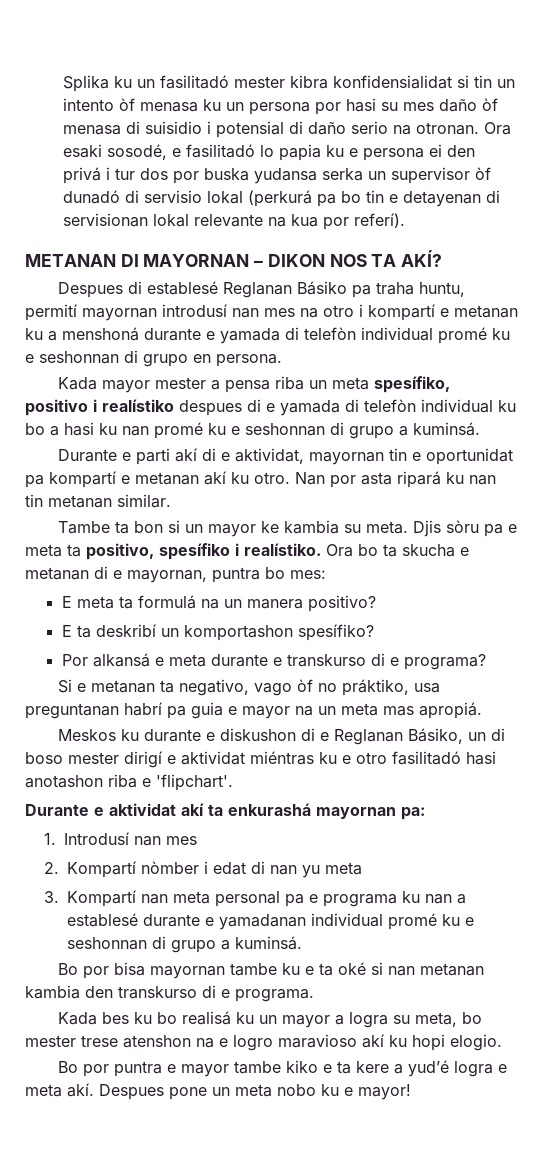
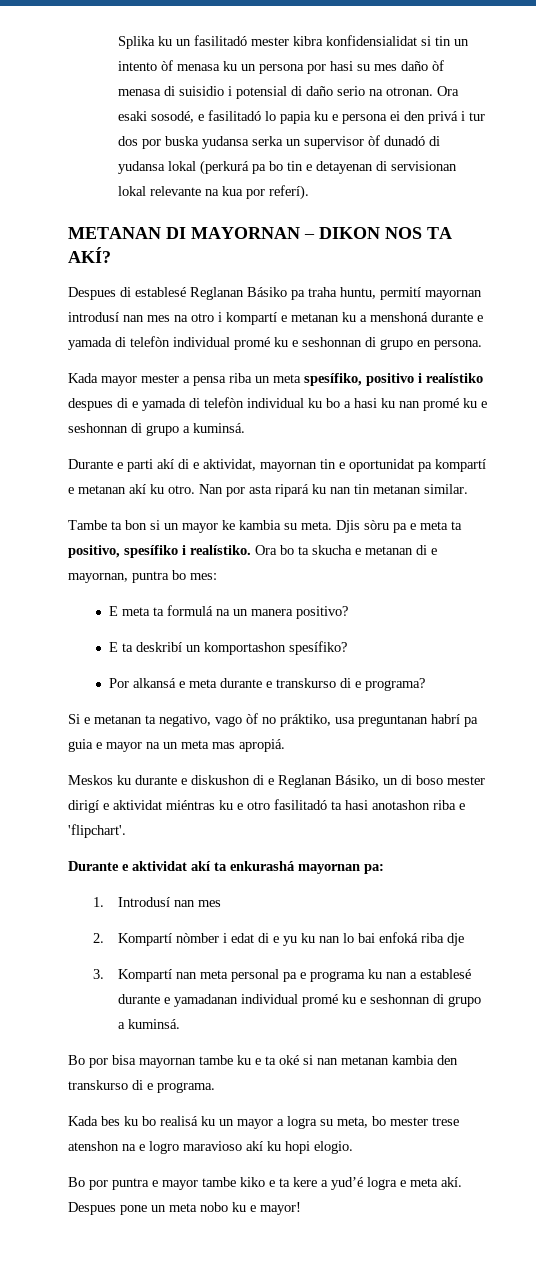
- Ora esaki sosodé, e fasilitadó lo papia ku e persona ei den privá i tur dos por buska yudansa serka un supervisor òf dunadó di servisio lokal (perkurá pa bo tin e detayenan di servisionan lokal relevante na kua por referí).
+ Ora esaki sosodé, e fasilitadó lo papia ku e persona ei den privá i tur dos por buska yudansa serka un supervisor òf dunadó di yudansa lokal (perkurá pa bo tin e detayenan di servisionan lokal relevante na kua por referí).
- Meskos ku durante e diskushon di e Reglanan Básiko, un di boso mester dirigí e aktividat miéntras ku e otro fasilitadó hasi anotashon riba e 'flipchart'.
+ Meskos ku durante e diskushon di e Reglanan Básiko, un di boso mester dirigí e aktividat miéntras ku e otro fasilitadó ta hasi anotashon riba e 'flipchart'.
- 2. Kompartí nòmber i edat di nan yu meta
+ 2. Kompartí nòmber i edat di e yu ku nan lo bai enfoká riba dje

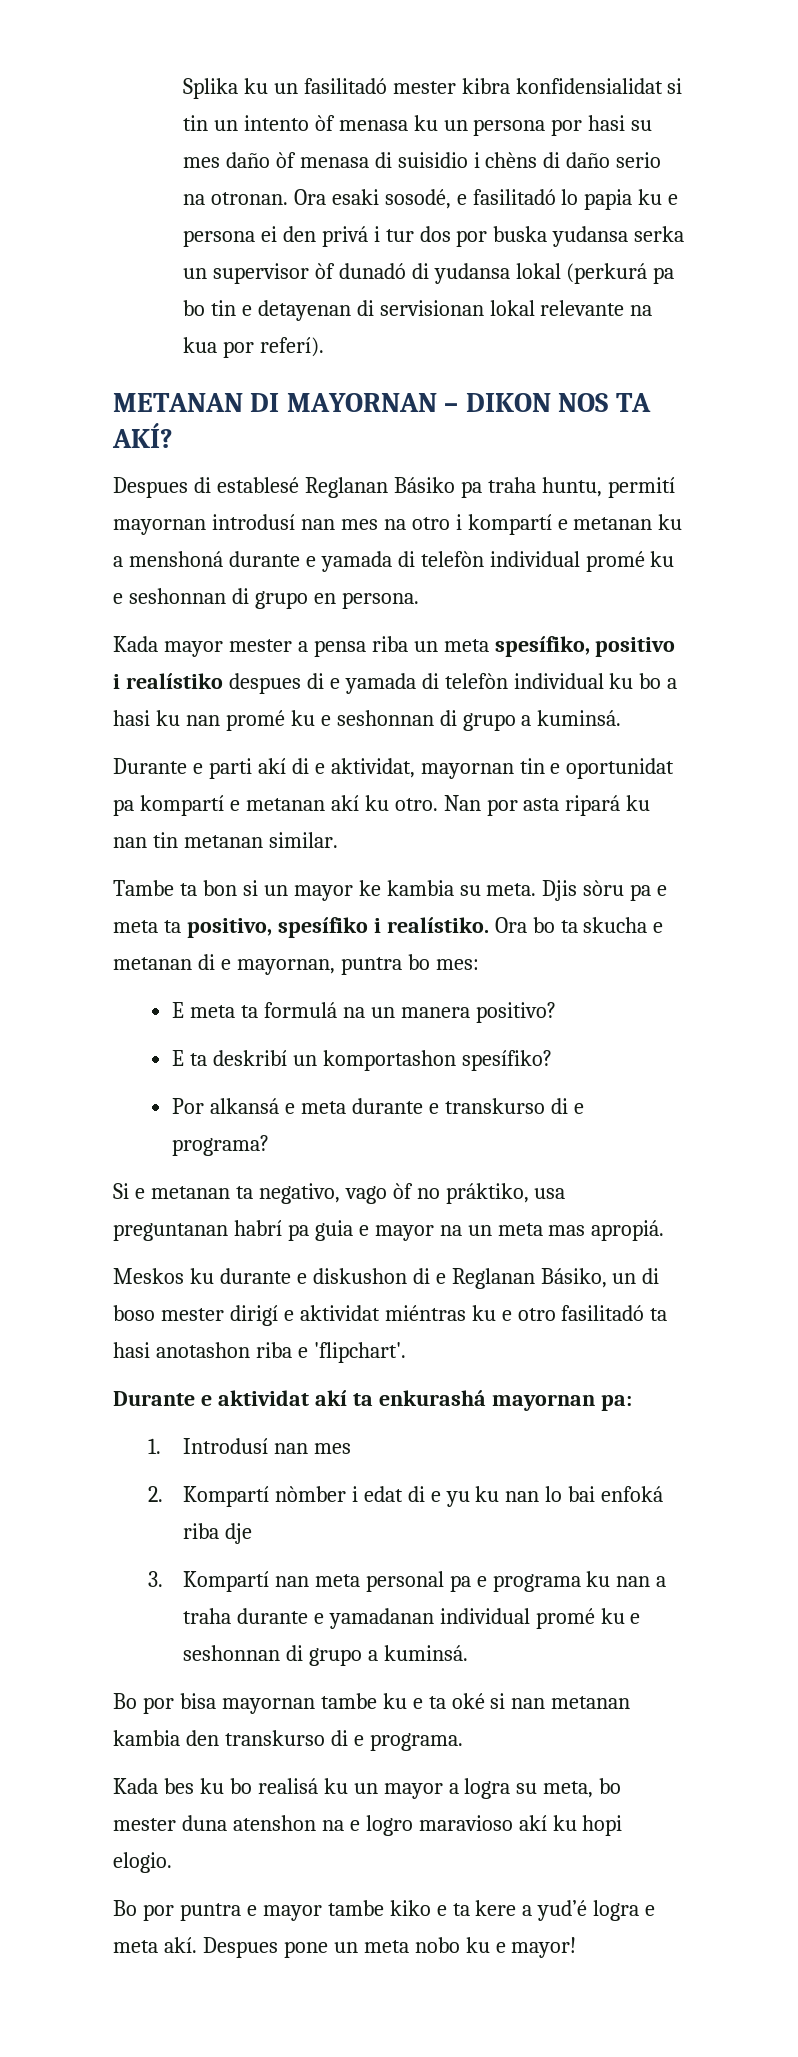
- Splika ku un fasilitadó mester kibra konfidensialidat si tin un intento òf menasa ku un persona por hasi su mes daño òf menasa di suisidio i potensial di daño serio na otronan.
+ Splika ku un fasilitadó mester kibra konfidensialidat si tin un intento òf menasa ku un persona por hasi su mes daño òf menasa di suisidio i chèns di daño serio na otronan.
- 3. Kompartí nan meta personal pa e programa ku nan a establesé durante e yamadanan individual promé ku e seshonnan di grupo a kuminsá.
+ 3. Kompartí nan meta personal pa e programa ku nan a traha durante e yamadanan individual promé ku e seshonnan di grupo a kuminsá.
- Kada bes ku bo realisá ku un mayor a logra su meta, bo mester trese atenshon na e logro maravioso akí ku hopi elogio.
+ Kada bes ku bo realisá ku un mayor a logra su meta, bo mester duna atenshon na e logro maravioso akí ku hopi elogio.

